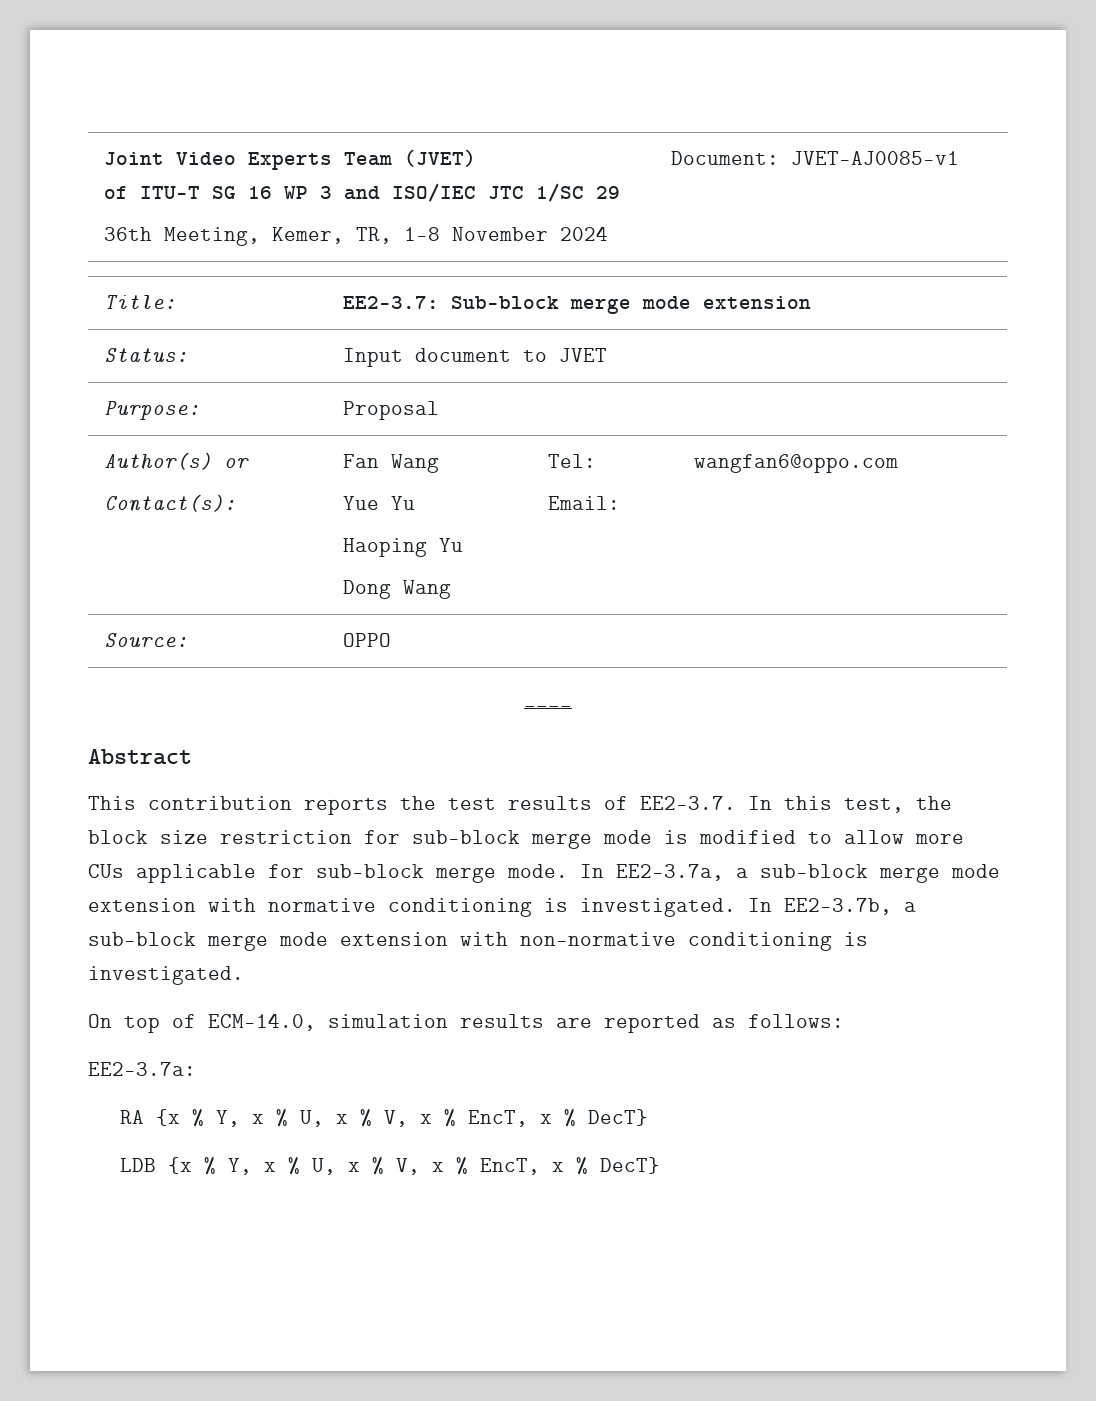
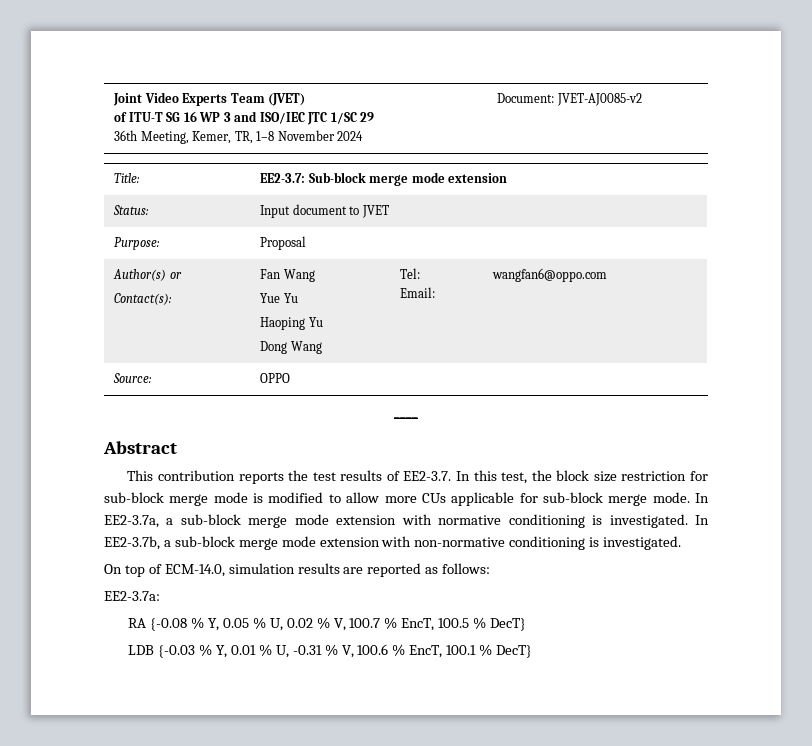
  Joint Video Experts Team (JVET)
  of ITU-T SG 16 WP 3 and ISO/IEC JTC 1/SC 29
- 36th Meeting, Kemer, TR, 1–8 November 2024 | Document: JVET-AJ0085-v1
+ 36th Meeting, Kemer, TR, 1–8 November 2024 | Document: JVET-AJ0085-v2
- RA {x % Y, x % U, x % V, x % EncT, x % DecT}
+ RA {-0.08 % Y, 0.05 % U, 0.02 % V, 100.7 % EncT, 100.5 % DecT}
- LDB {x % Y, x % U, x % V, x % EncT, x % DecT}
+ LDB {-0.03 % Y, 0.01 % U, -0.31 % V, 100.6 % EncT, 100.1 % DecT}

